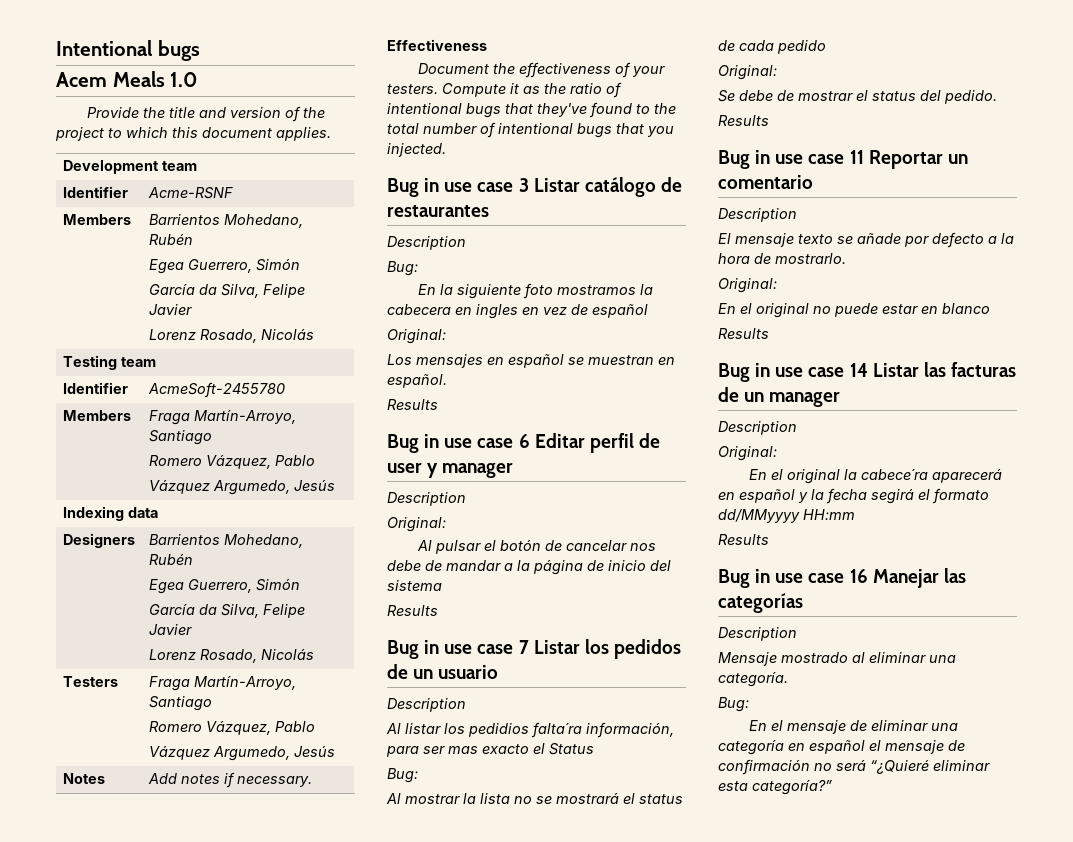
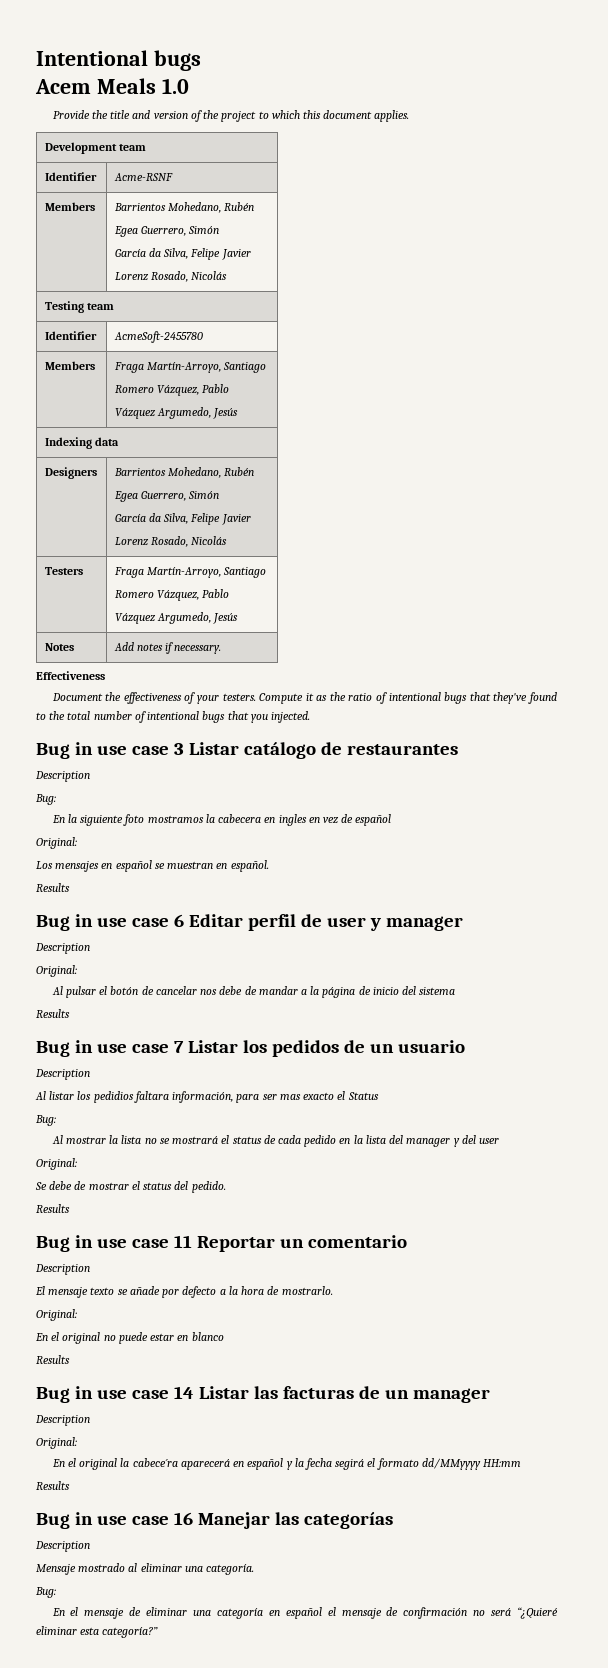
- Al listar los pedidios falta´ra información, para ser mas exacto el Status
+ Al listar los pedidios faltara información, para ser mas exacto el Status
- Al mostrar la lista no se mostrará el status de cada pedido
+ Al mostrar la lista no se mostrará el status de cada pedido en la lista del manager y del user

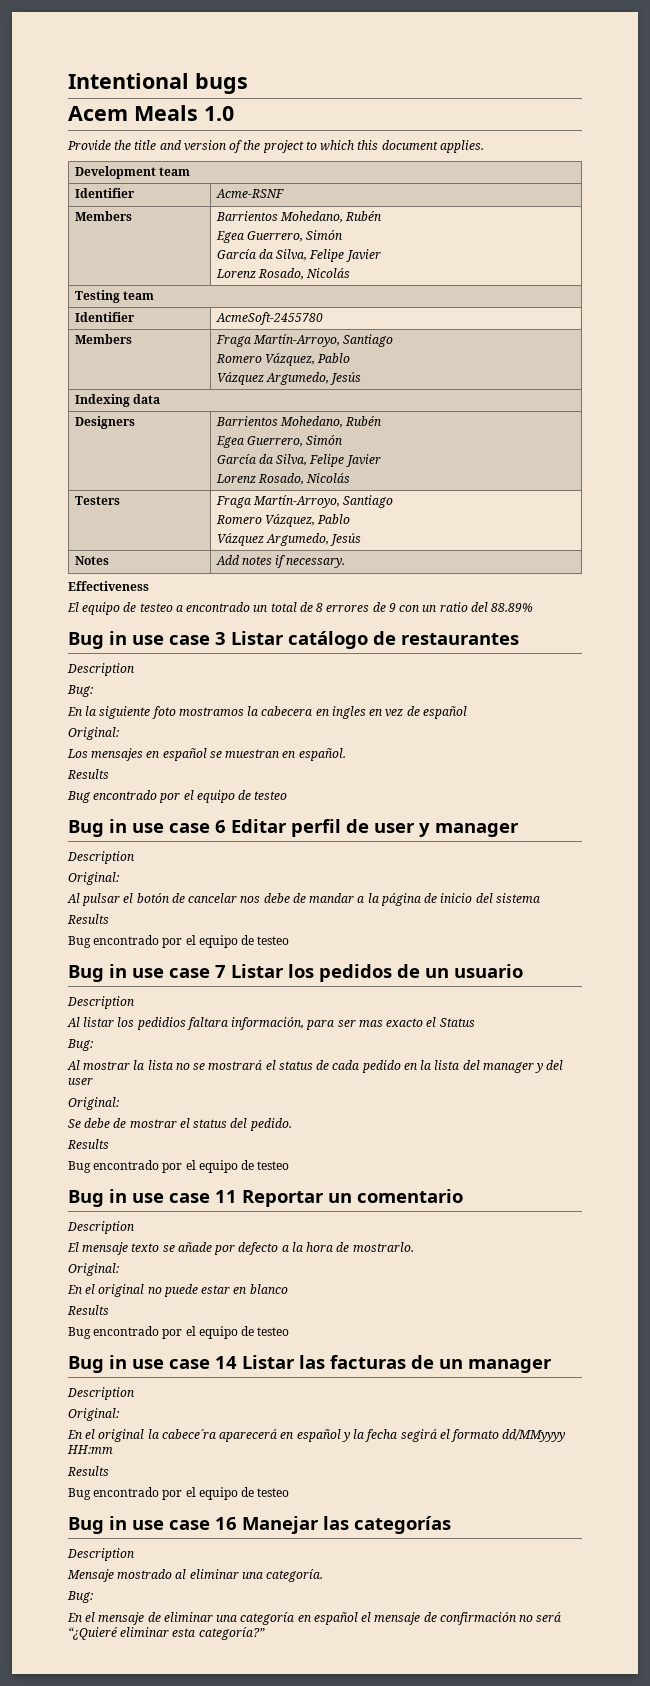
- Document the effectiveness of your testers. Compute it as the ratio of intentional bugs that they've found to the total number of intentional bugs that you injected.
+ El equipo de testeo a encontrado un total de 8 errores de 9 con un ratio del 88.89%
  Los mensajes en español se muestran en español.
  Results
+ Bug encontrado por el equipo de testeo
  Al pulsar el botón de cancelar nos debe de mandar a la página de inicio del sistema
  Results
+ Bug encontrado por el equipo de testeo
  Se debe de mostrar el status del pedido.
  Results
+ Bug encontrado por el equipo de testeo
  En el original no puede estar en blanco
  Results
+ Bug encontrado por el equipo de testeo
  En el original la cabece´ra aparecerá en español y la fecha segirá el formato dd/MMyyyy HH:mm
  Results
+ Bug encontrado por el equipo de testeo

